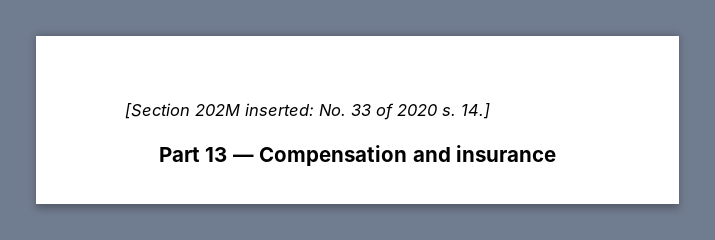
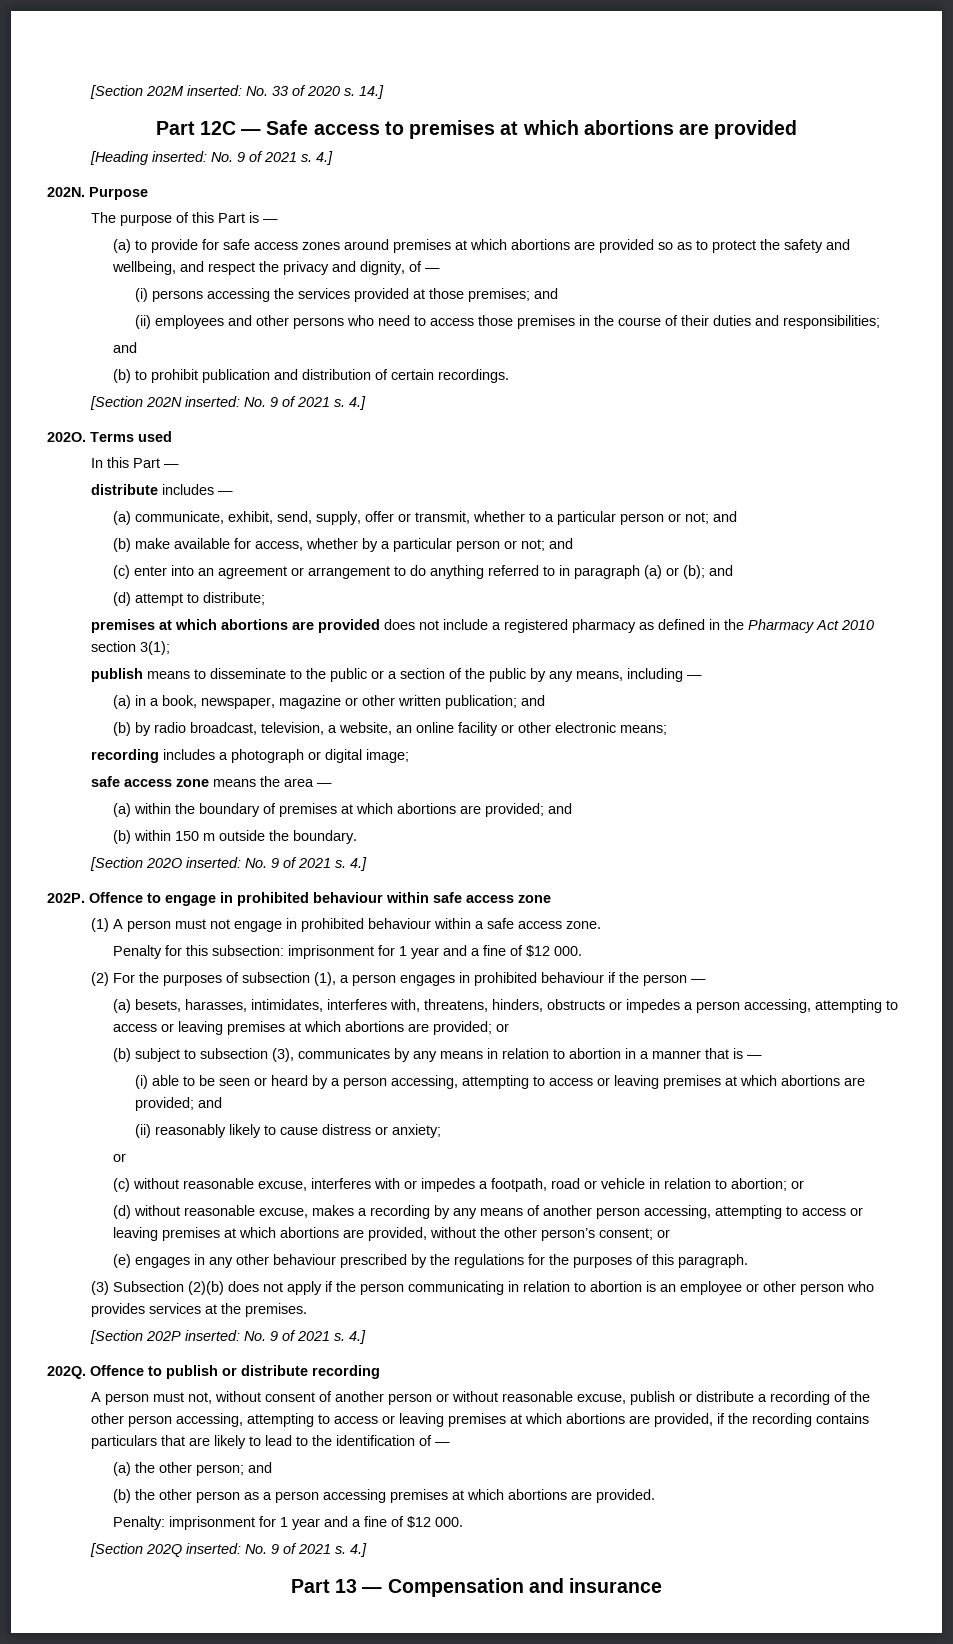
+ Part 12C — Safe access to premises at which abortions are provided
+ [Heading inserted: No. 9 of 2021 s. 4.]
+ 202N. Purpose
+ The purpose of this Part is —
+ (a) to provide for safe access zones around premises at which abortions are provided so as to protect the safety and wellbeing, and respect the privacy and dignity, of —
+ (i) persons accessing the services provided at those premises; and
+ (ii) employees and other persons who need to access those premises in the course of their duties and responsibilities;
+ and
+ (b) to prohibit publication and distribution of certain recordings.
+ [Section 202N inserted: No. 9 of 2021 s. 4.]
+ 202O. Terms used
+ In this Part —
+ distribute includes —
+ (a) communicate, exhibit, send, supply, offer or transmit, whether to a particular person or not; and
+ (b) make available for access, whether by a particular person or not; and
+ (c) enter into an agreement or arrangement to do anything referred to in paragraph (a) or (b); and
+ (d) attempt to distribute;
+ premises at which abortions are provided does not include a registered pharmacy as defined in the Pharmacy Act 2010 section 3(1);
+ publish means to disseminate to the public or a section of the public by any means, including —
+ (a) in a book, newspaper, magazine or other written publication; and
+ (b) by radio broadcast, television, a website, an online facility or other electronic means;
+ recording includes a photograph or digital image;
+ safe access zone means the area —
+ (a) within the boundary of premises at which abortions are provided; and
+ (b) within 150 m outside the boundary.
+ [Section 202O inserted: No. 9 of 2021 s. 4.]
+ 202P. Offence to engage in prohibited behaviour within safe access zone
+ (1) A person must not engage in prohibited behaviour within a safe access zone.
+ Penalty for this subsection: imprisonment for 1 year and a fine of $12 000.
+ (2) For the purposes of subsection (1), a person engages in prohibited behaviour if the person —
+ (a) besets, harasses, intimidates, interferes with, threatens, hinders, obstructs or impedes a person accessing, attempting to access or leaving premises at which abortions are provided; or
+ (b) subject to subsection (3), communicates by any means in relation to abortion in a manner that is —
+ (i) able to be seen or heard by a person accessing, attempting to access or leaving premises at which abortions are provided; and
+ (ii) reasonably likely to cause distress or anxiety;
+ or
+ (c) without reasonable excuse, interferes with or impedes a footpath, road or vehicle in relation to abortion; or
+ (d) without reasonable excuse, makes a recording by any means of another person accessing, attempting to access or leaving premises at which abortions are provided, without the other person’s consent; or
+ (e) engages in any other behaviour prescribed by the regulations for the purposes of this paragraph.
+ (3) Subsection (2)(b) does not apply if the person communicating in relation to abortion is an employee or other person who provides services at the premises.
+ [Section 202P inserted: No. 9 of 2021 s. 4.]
+ 202Q. Offence to publish or distribute recording
+ A person must not, without consent of another person or without reasonable excuse, publish or distribute a recording of the other person accessing, attempting to access or leaving premises at which abortions are provided, if the recording contains particulars that are likely to lead to the identification of —
+ (a) the other person; and
+ (b) the other person as a person accessing premises at which abortions are provided.
+ Penalty: imprisonment for 1 year and a fine of $12 000.
+ [Section 202Q inserted: No. 9 of 2021 s. 4.]

